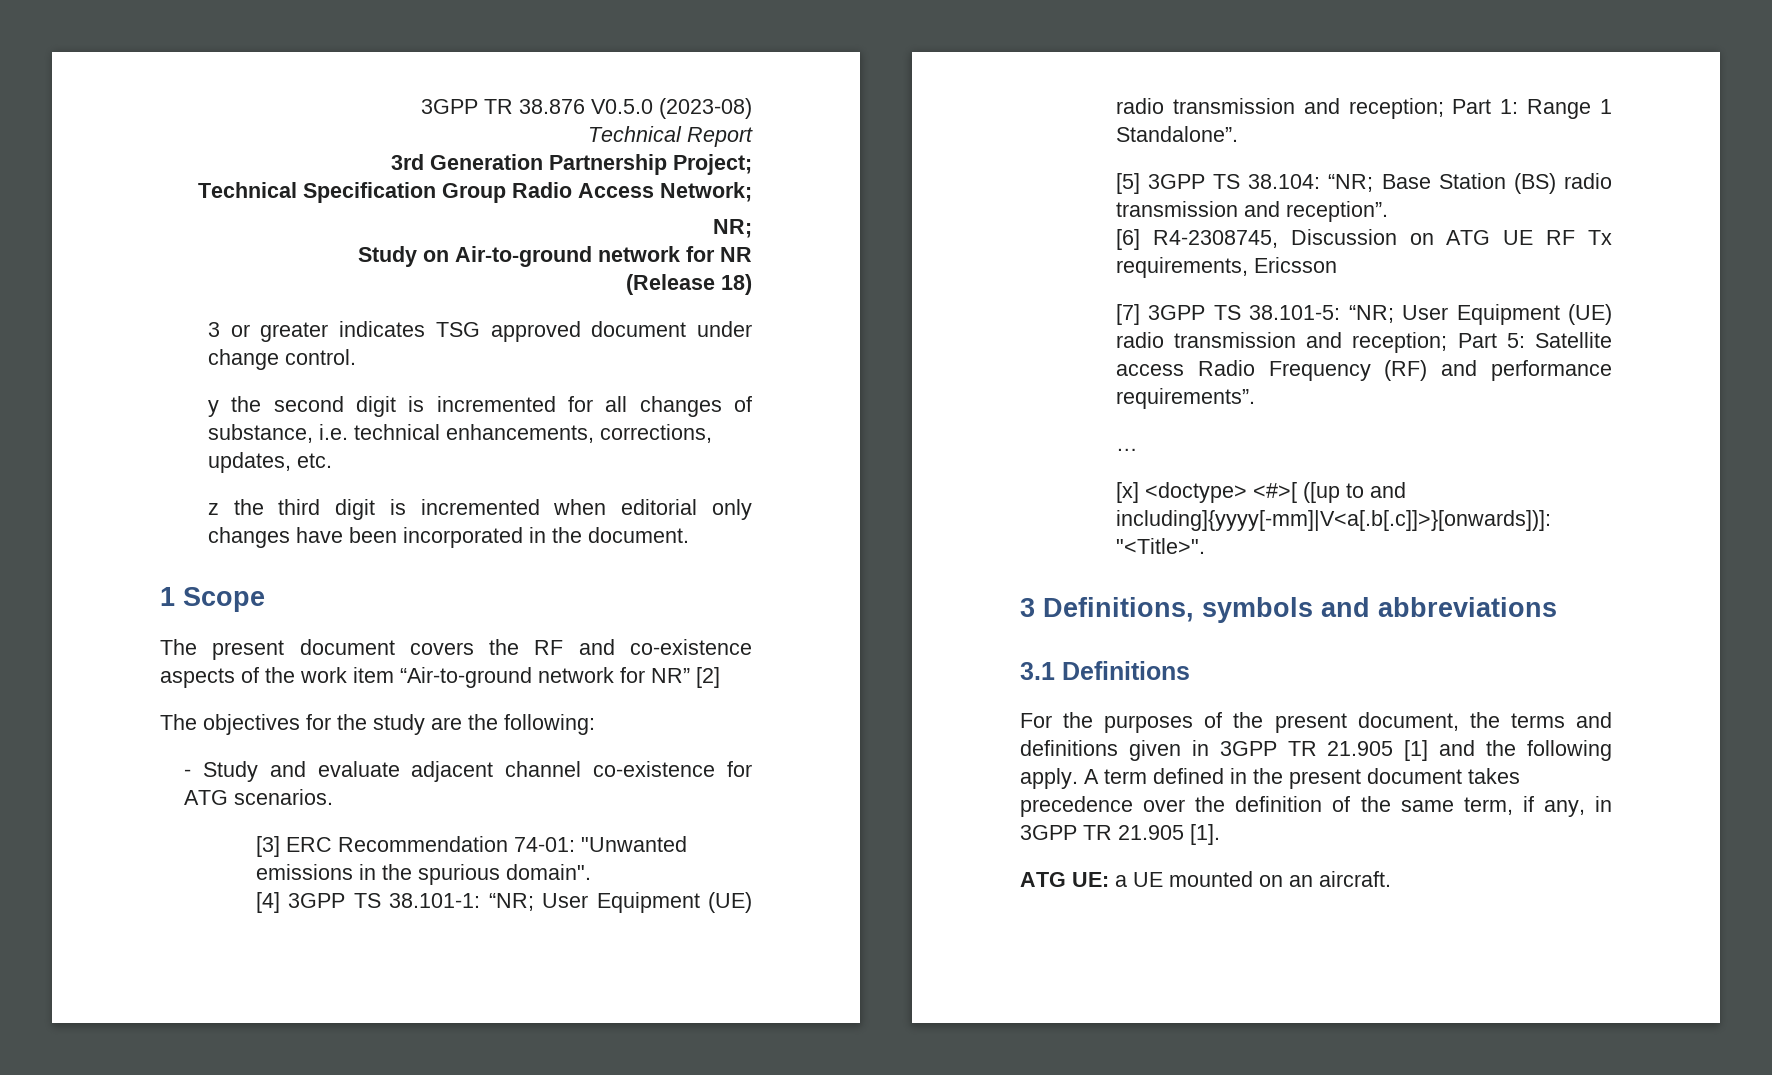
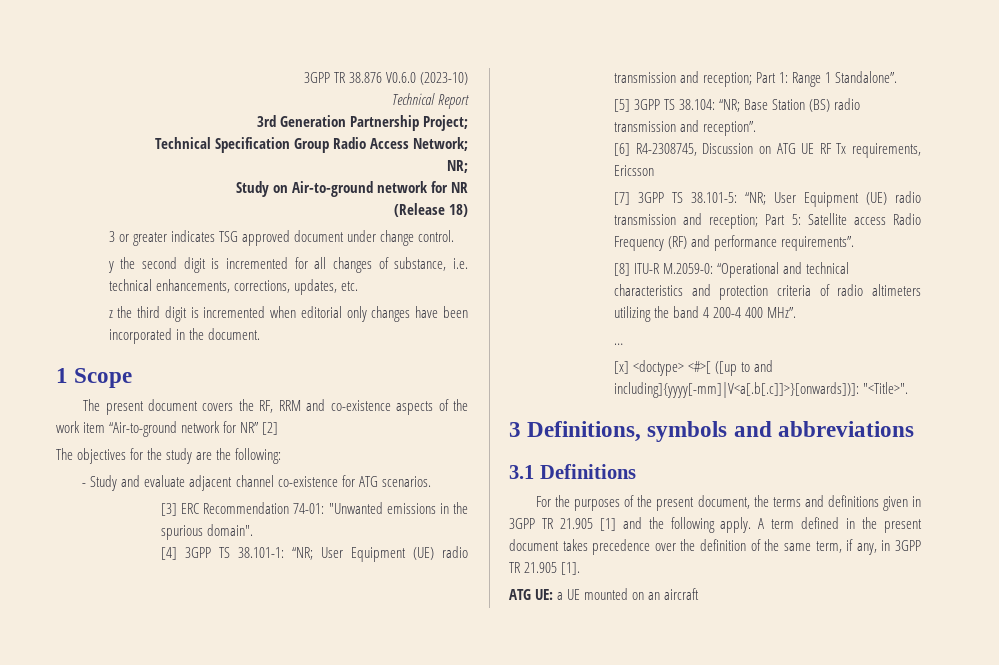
- 3GPP TR 38.876 V0.5.0 (2023-08)
+ 3GPP TR 38.876 V0.6.0 (2023-10)
- The present document covers the RF and co-existence aspects of the work item “Air-to-ground network for NR” [2]
+ The present document covers the RF, RRM and co-existence aspects of the work item “Air-to-ground network for NR” [2]
+ [8] ITU-R M.2059-0: “Operational and technical characteristics and protection criteria of radio altimeters utilizing the band 4 200-4 400 MHz”.
- ATG UE: a UE mounted on an aircraft.
+ ATG UE: a UE mounted on an aircraft

